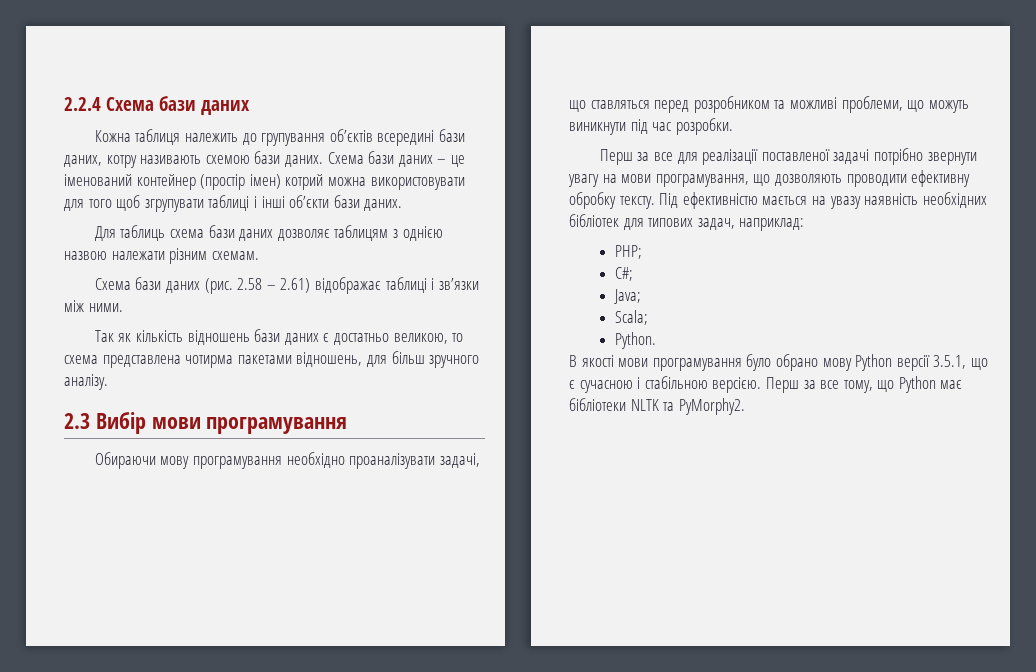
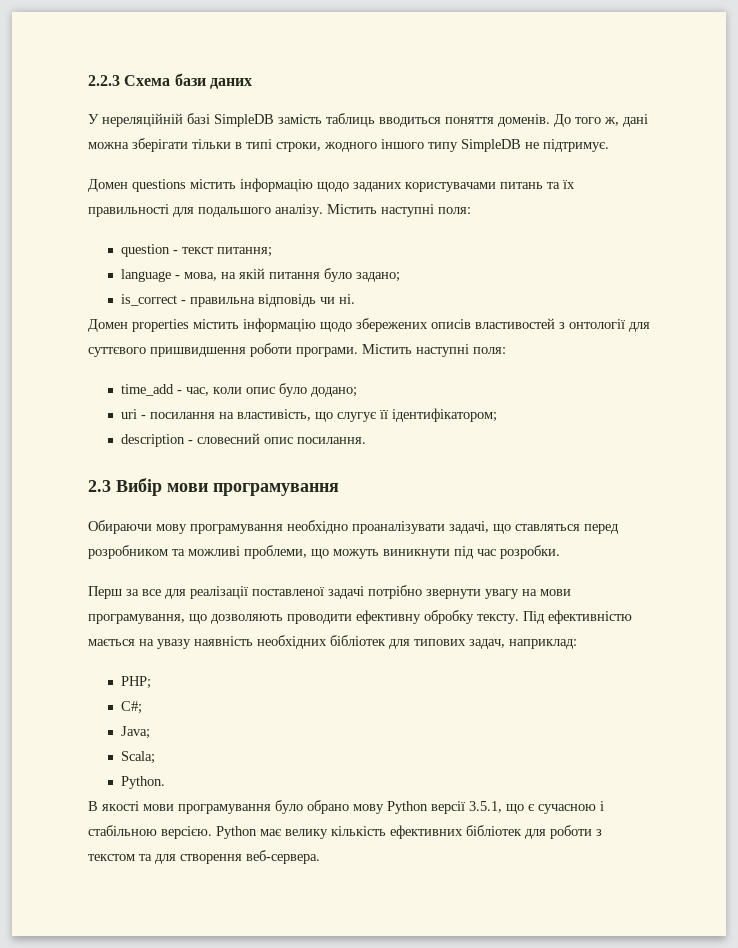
- 2.2.4 Схема бази даних
+ 2.2.3 Схема бази даних
- Кожна таблиця належить до групування об’єктів всередині бази даних, котру називають схемою бази даних. Схема бази даних – це іменований контейнер (простір імен) котрий можна використовувати для того щоб згрупувати таблиці і інші об’єкти бази даних.
- Для таблиць схема бази даних дозволяє таблицям з однією назвою належати різним схемам.
- Схема бази даних (рис. 2.58 – 2.61) відображає таблиці і зв’язки між ними.
- Так як кількість відношень бази даних є достатньо великою, то схема представлена чотирма пакетами відношень, для більш зручного аналізу.
+ У нереляційній базі SimpleDB замість таблиць вводиться поняття доменів. До того ж, дані можна зберігати тільки в типі строки, жодного іншого типу SimpleDB не підтримує.
+ Домен questions містить інформацію щодо заданих користувачами питань та їх правильності для подальшого аналізу. Містить наступні поля:
+ question - текст питання;
+ language - мова, на якій питання було задано;
+ is_correct - правильна відповідь чи ні.
+ Домен properties містить інформацію щодо збережених описів властивостей з онтології для суттєвого пришвидшення роботи програми. Містить наступні поля:
+ time_add - час, коли опис було додано;
+ uri - посилання на властивість, що слугує її ідентифікатором;
+ description - словесний опис посилання.
- Перш за все тому, що Python має бібліотеки NLTK та PyMorphy2.
+ Python має велику кількість ефективних бібліотек для роботи з текстом та для створення веб-сервера.

